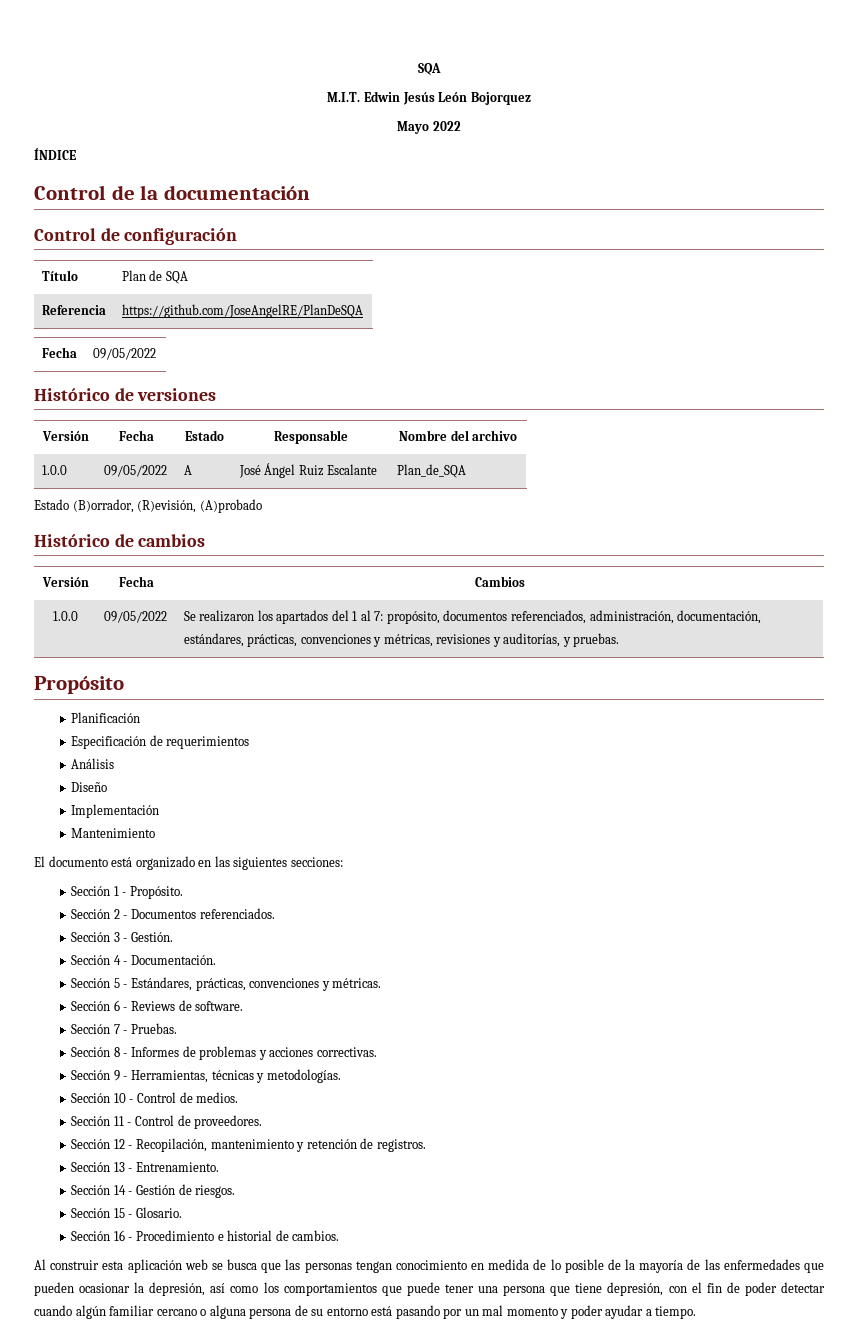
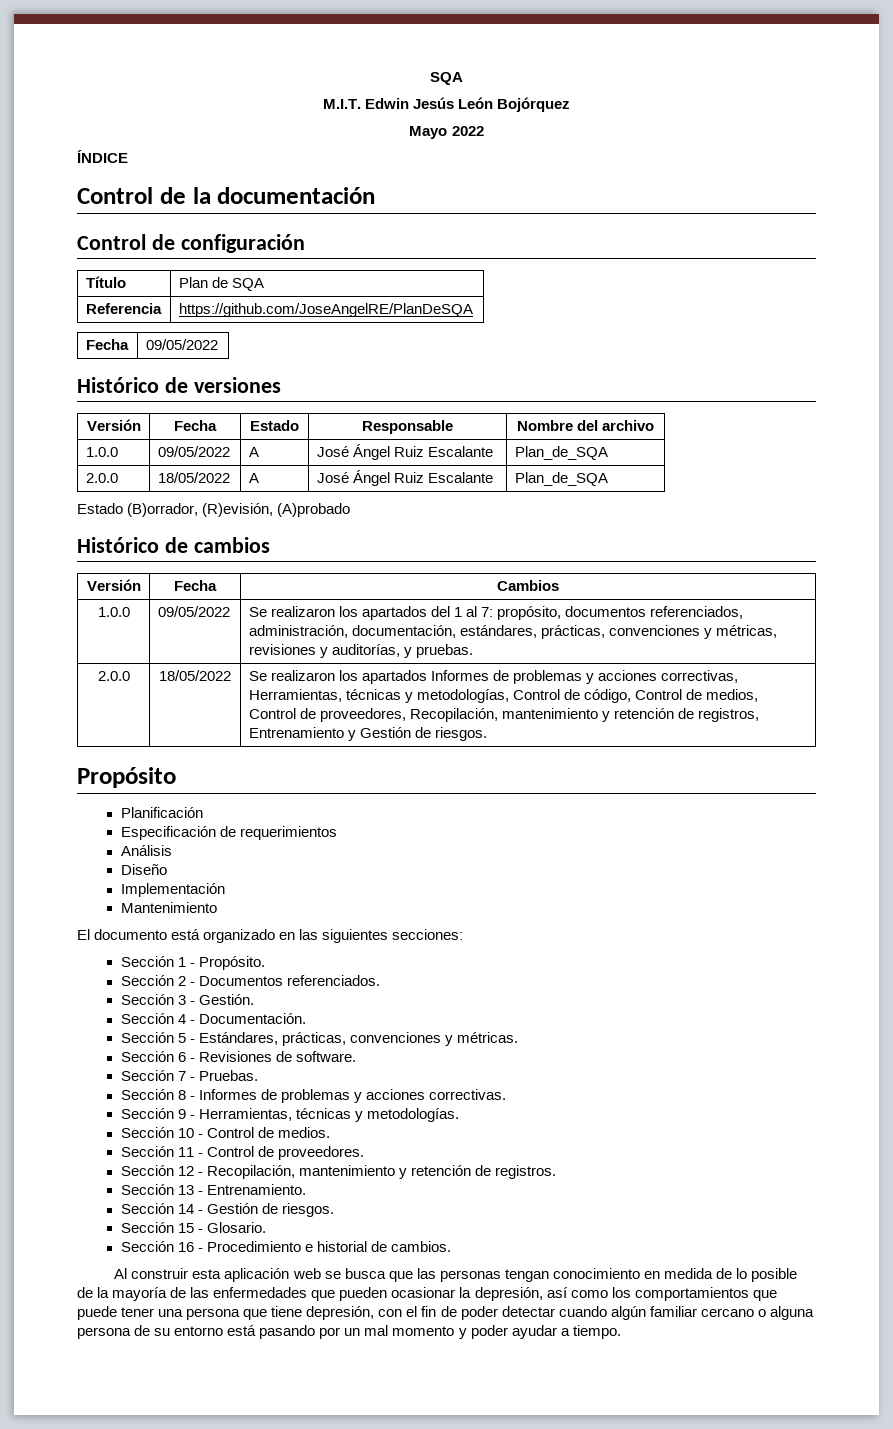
- M.I.T. Edwin Jesús León Bojorquez
+ M.I.T. Edwin Jesús León Bojórquez
+ 2.0.0 | 18/05/2022 | A | José Ángel Ruiz Escalante | Plan_de_SQA
+ 2.0.0 | 18/05/2022 | Se realizaron los apartados Informes de problemas y acciones correctivas, Herramientas, técnicas y metodologías, Control de código, Control de medios, Control de proveedores, Recopilación, mantenimiento y retención de registros, Entrenamiento y Gestión de riesgos.
- Sección 6 - Reviews de software.
+ Sección 6 - Revisiones de software.

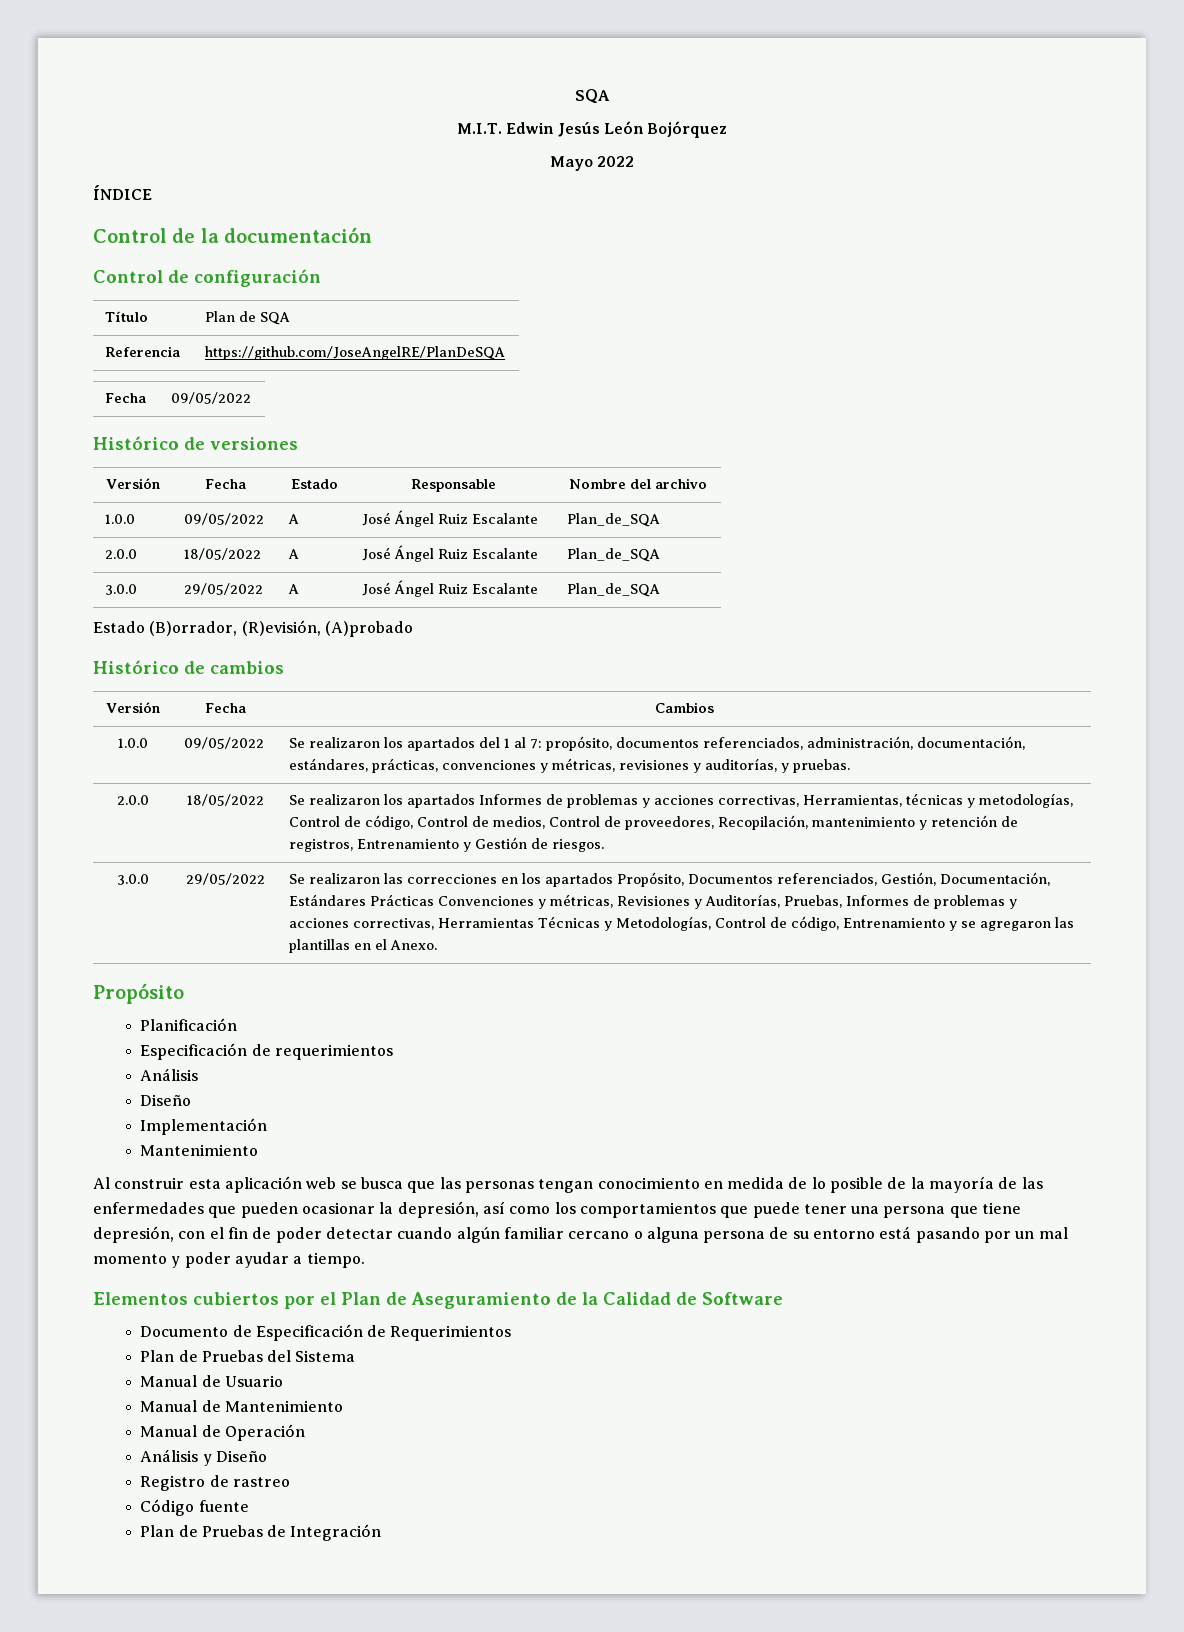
+ 3.0.0 | 29/05/2022 | A | José Ángel Ruiz Escalante | Plan_de_SQA
+ 3.0.0 | 29/05/2022 | Se realizaron las correcciones en los apartados Propósito, Documentos referenciados, Gestión, Documentación, Estándares Prácticas Convenciones y métricas, Revisiones y Auditorías, Pruebas, Informes de problemas y acciones correctivas, Herramientas Técnicas y Metodologías, Control de código, Entrenamiento y se agregaron las plantillas en el Anexo.
- El documento está organizado en las siguientes secciones:
- Sección 1 - Propósito.
- Sección 2 - Documentos referenciados.
- Sección 3 - Gestión.
- Sección 4 - Documentación.
- Sección 5 - Estándares, prácticas, convenciones y métricas.
- Sección 6 - Revisiones de software.
- Sección 7 - Pruebas.
- Sección 8 - Informes de problemas y acciones correctivas.
- Sección 9 - Herramientas, técnicas y metodologías.
- Sección 10 - Control de medios.
- Sección 11 - Control de proveedores.
- Sección 12 - Recopilación, mantenimiento y retención de registros.
- Sección 13 - Entrenamiento.
- Sección 14 - Gestión de riesgos.
- Sección 15 - Glosario.
- Sección 16 - Procedimiento e historial de cambios.
+ Elementos cubiertos por el Plan de Aseguramiento de la Calidad de Software
+ Documento de Especificación de Requerimientos
+ Plan de Pruebas del Sistema
+ Manual de Usuario
+ Manual de Mantenimiento
+ Manual de Operación
+ Análisis y Diseño
+ Registro de rastreo
+ Código fuente
+ Plan de Pruebas de Integración

